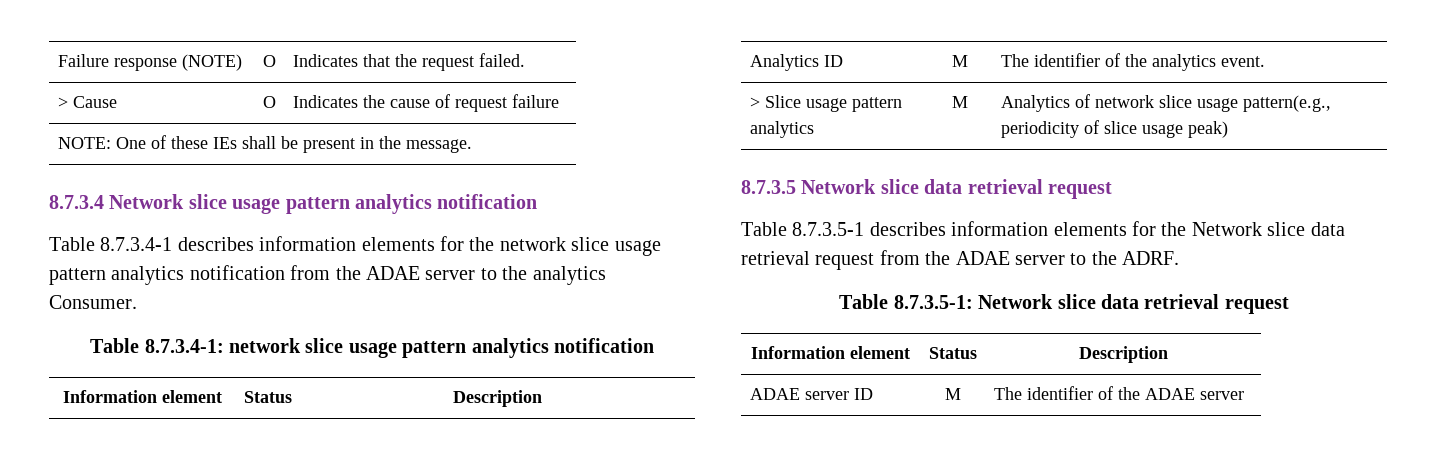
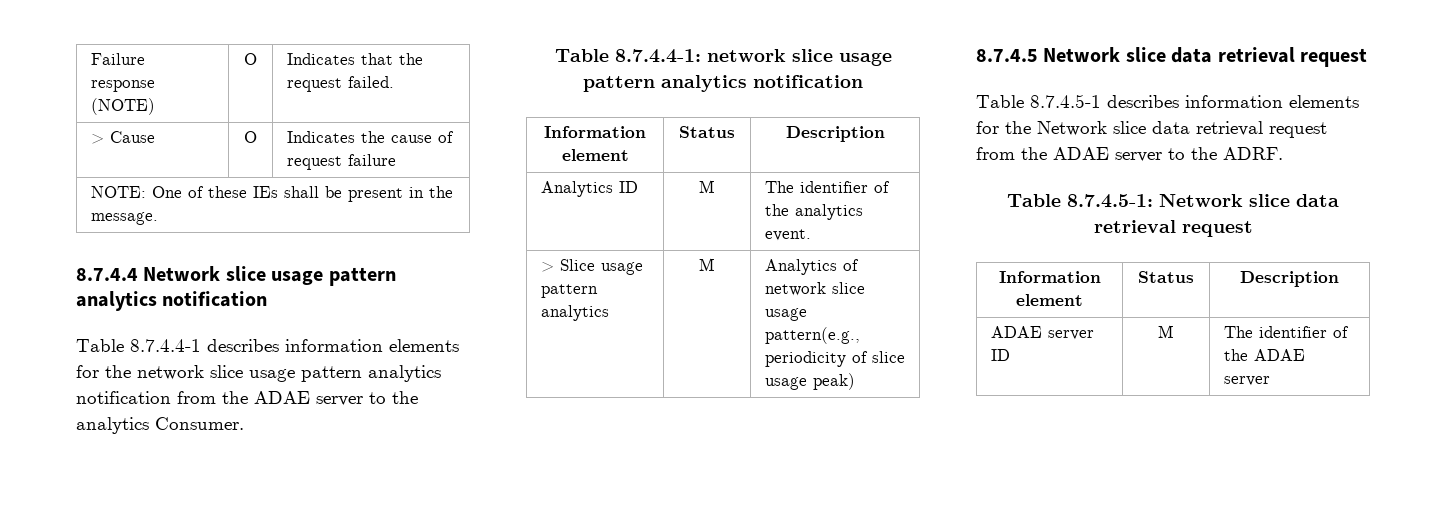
- 8.7.3.4 Network slice usage pattern analytics notification
+ 8.7.4.4 Network slice usage pattern analytics notification
- Table 8.7.3.4-1 describes information elements for the network slice usage pattern analytics notification from the ADAE server to the analytics Consumer.
+ Table 8.7.4.4-1 describes information elements for the network slice usage pattern analytics notification from the ADAE server to the analytics Consumer.
- Table 8.7.3.4-1: network slice usage pattern analytics notification
+ Table 8.7.4.4-1: network slice usage pattern analytics notification
- 8.7.3.5 Network slice data retrieval request
+ 8.7.4.5 Network slice data retrieval request
- Table 8.7.3.5-1 describes information elements for the Network slice data retrieval request from the ADAE server to the ADRF.
+ Table 8.7.4.5-1 describes information elements for the Network slice data retrieval request from the ADAE server to the ADRF.
- Table 8.7.3.5-1: Network slice data retrieval request
+ Table 8.7.4.5-1: Network slice data retrieval request

